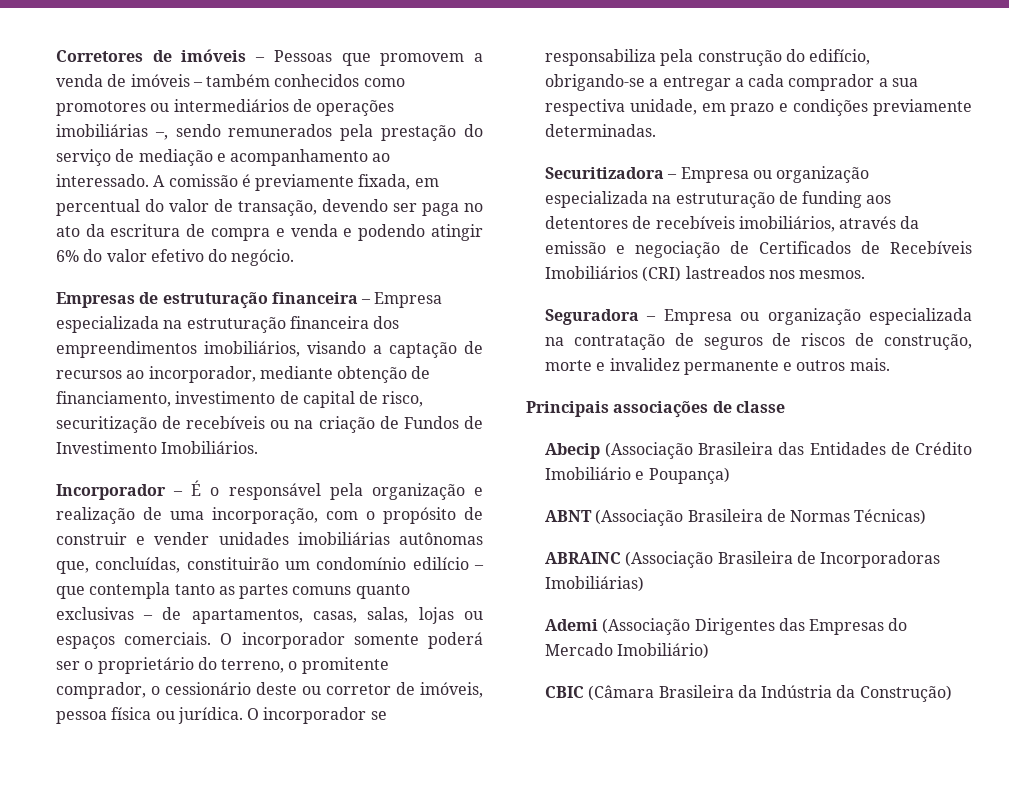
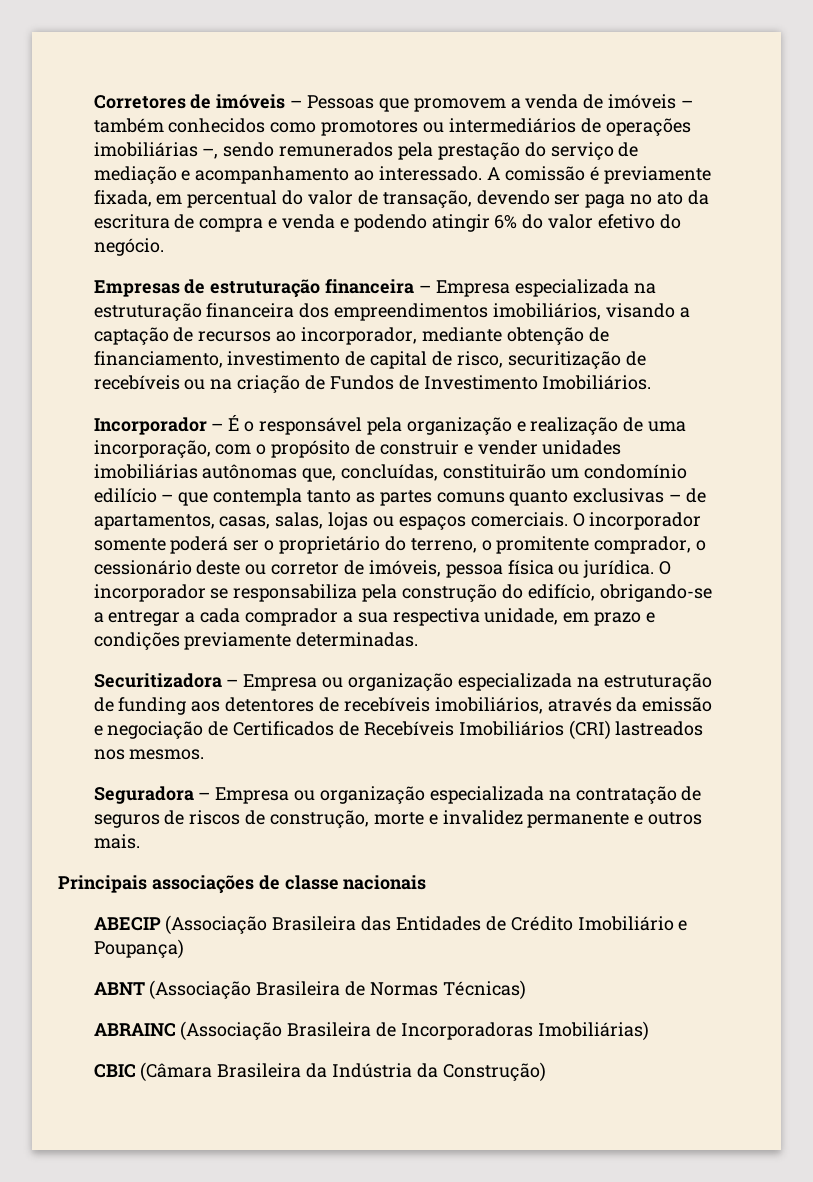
- Principais associações de classe
- Abecip (Associação Brasileira das Entidades de Crédito Imobiliário e Poupança)
+ Principais associações de classe nacionais
+ ABECIP (Associação Brasileira das Entidades de Crédito Imobiliário e Poupança)
- Ademi (Associação Dirigentes das Empresas do Mercado Imobiliário)

